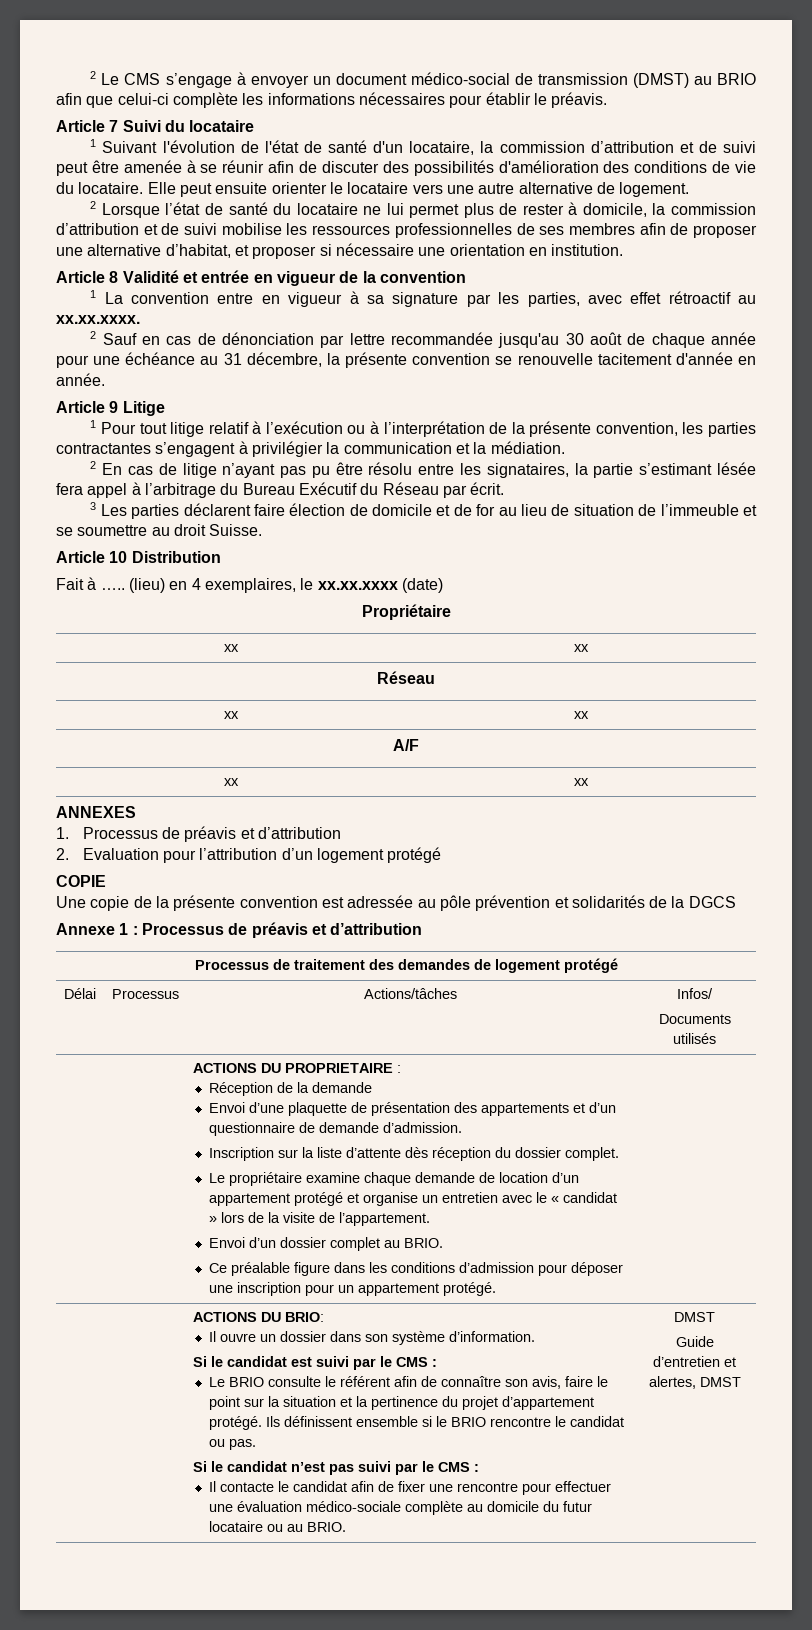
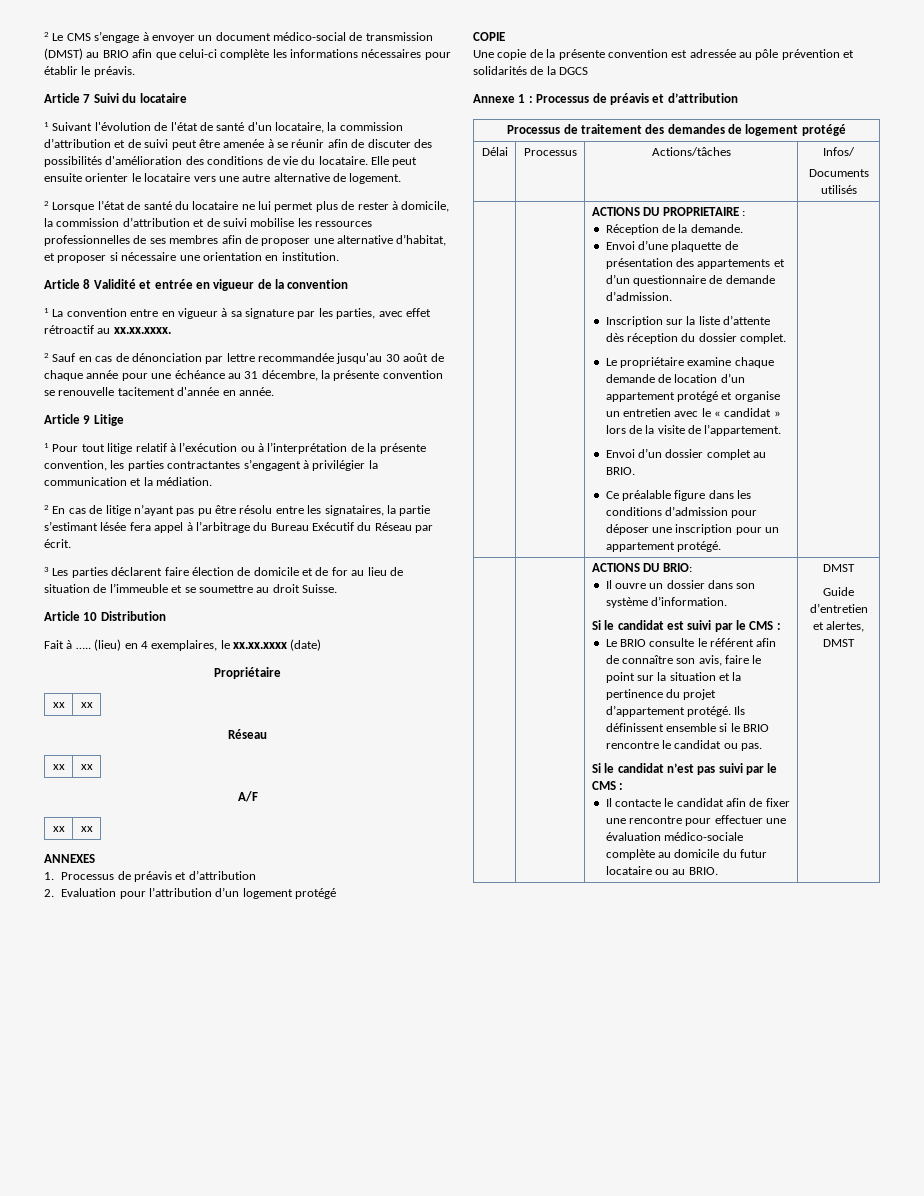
- Réception de la demande
+ Réception de la demande.

